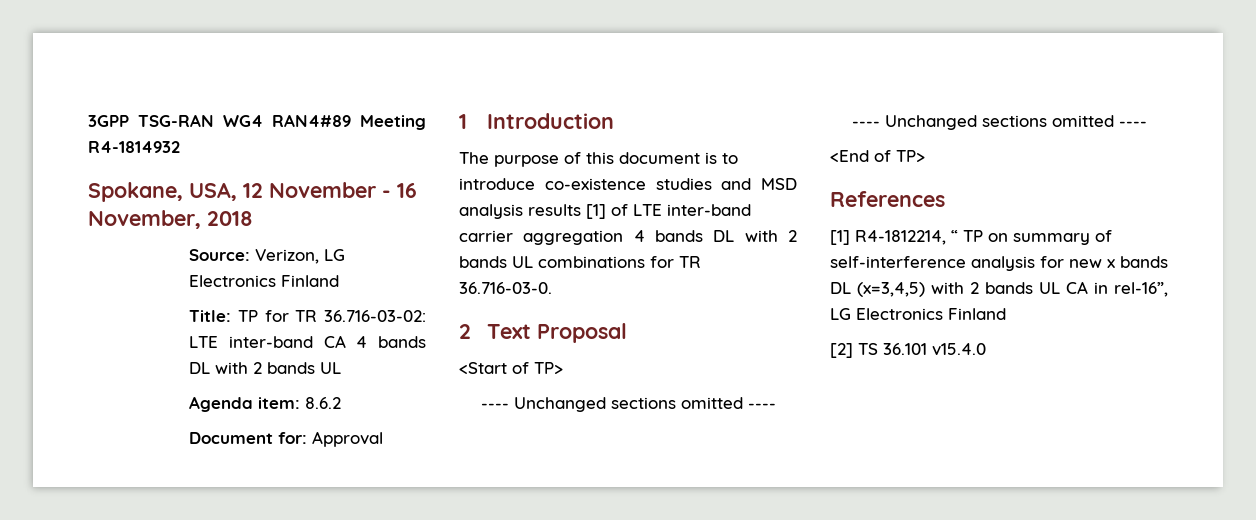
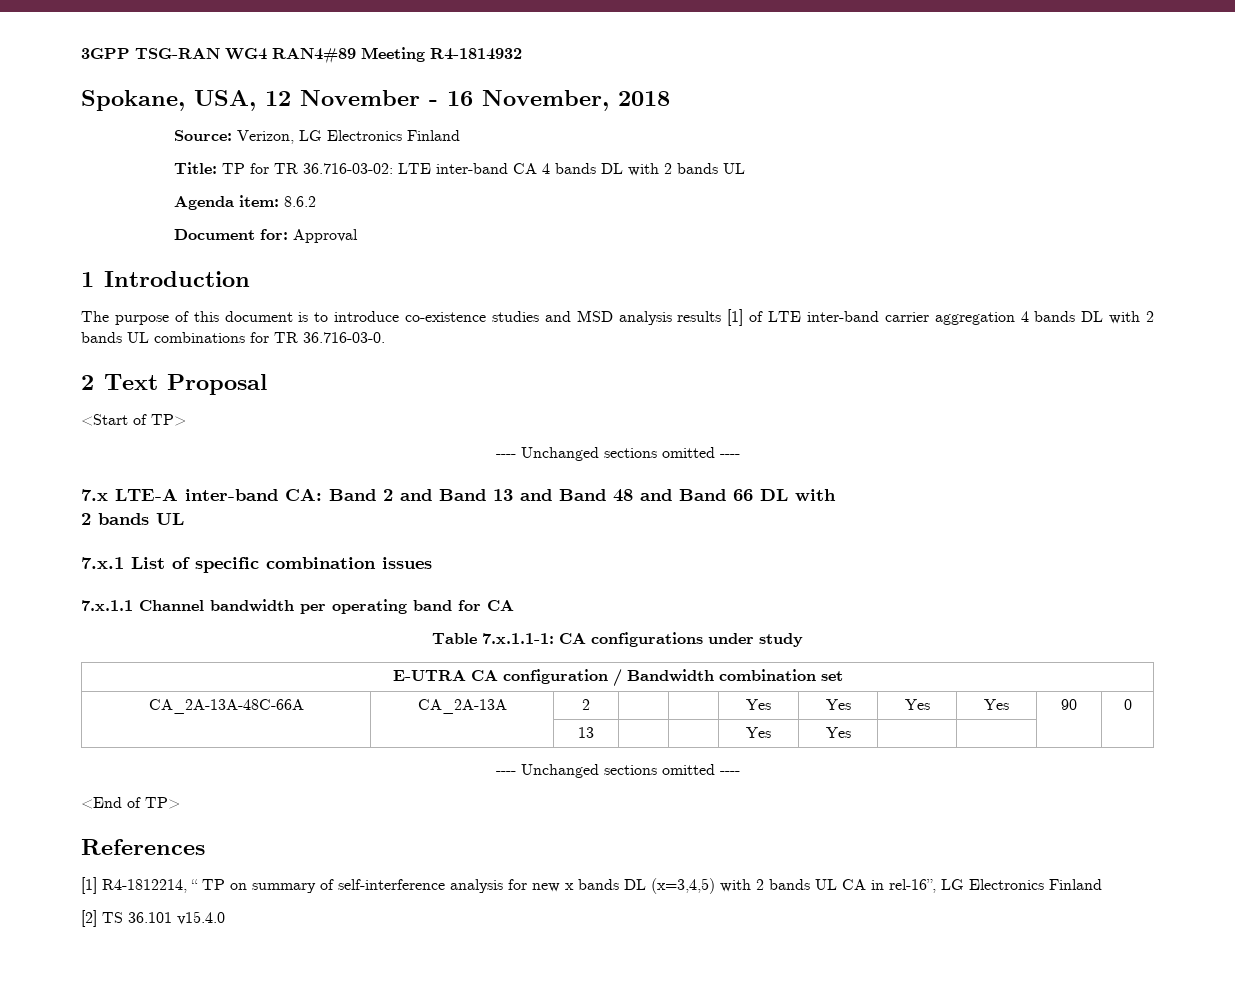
+ 7.x LTE-A inter-band CA: Band 2 and Band 13 and Band 48 and Band 66 DL with
+ 2 bands UL
+ 7.x.1 List of specific combination issues
+ 7.x.1.1 Channel bandwidth per operating band for CA
+ Table 7.x.1.1-1: CA configurations under study
+ E-UTRA CA configuration / Bandwidth combination set
+ CA_2A-13A-48C-66A | CA_2A-13A | 2 | | | Yes | Yes | Yes | Yes | 90 | 0
+ | | 13 | | | Yes | Yes | | | |

